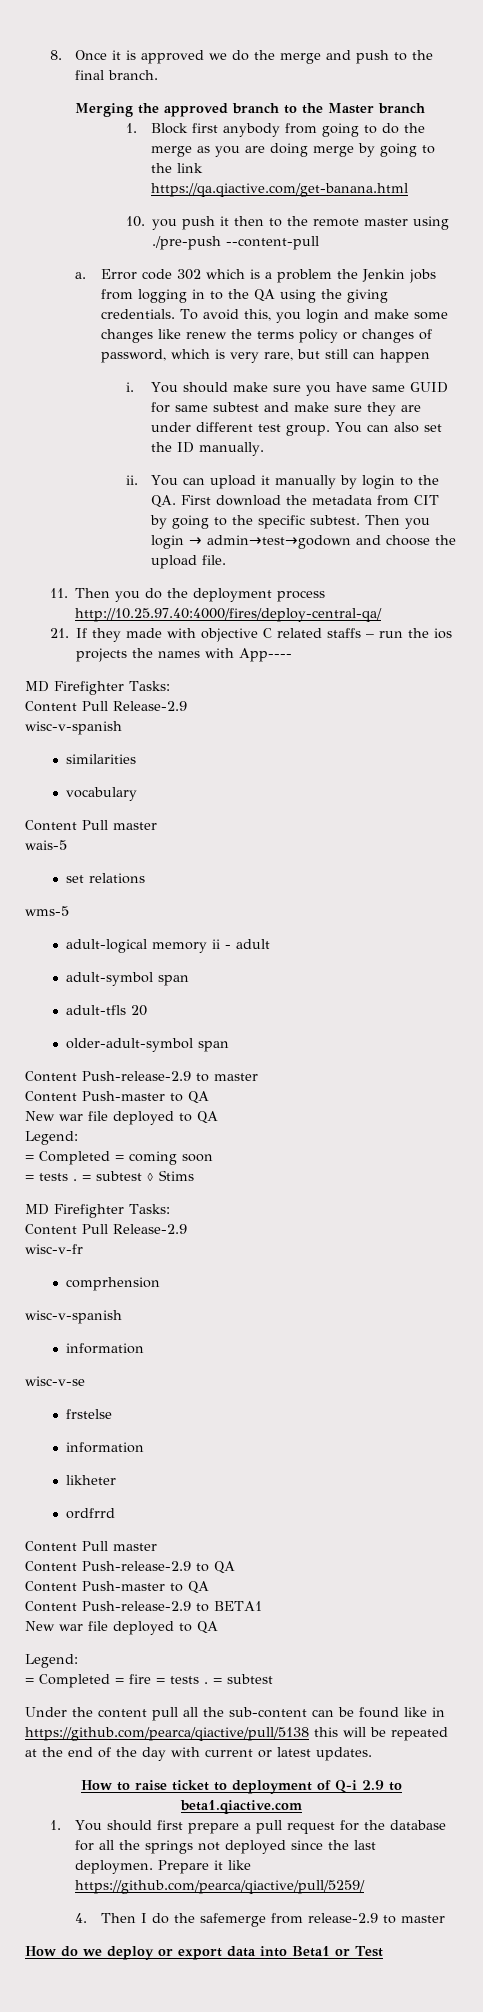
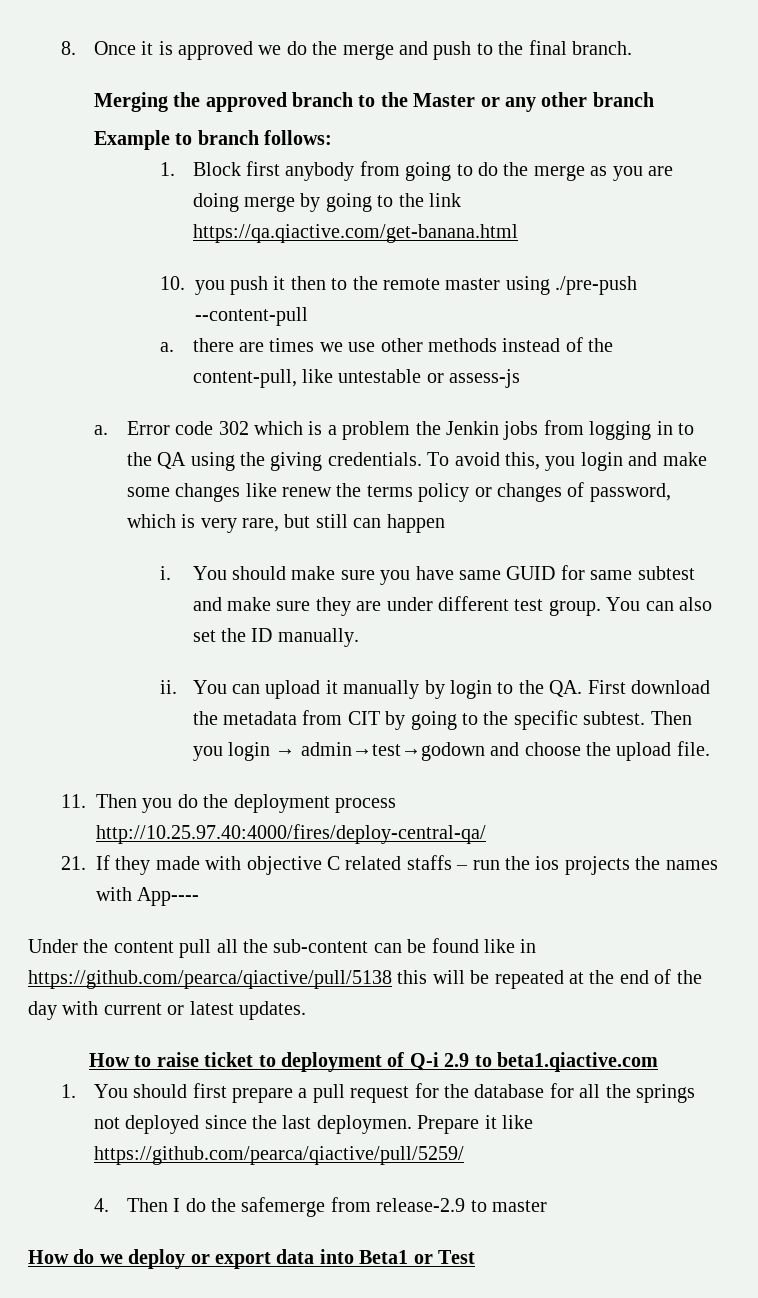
- Merging the approved branch to the Master branch
+ Merging the approved branch to the Master or any other branch
+ Example to branch follows:
+ a. there are times we use other methods instead of the content-pull, like untestable or assess-js
  21. If they made with objective C related staffs – run the ios projects the names with App----
- MD Firefighter Tasks:
- Content Pull Release-2.9
- wisc-v-spanish
- similarities
- vocabulary
- Content Pull master
- wais-5
- set relations
- wms-5
- adult-logical memory ii - adult
- adult-symbol span
- adult-tfls 20
- older-adult-symbol span
- Content Push-release-2.9 to master
- Content Push-master to QA
- New war file deployed to QA
- Legend:
- = Completed = coming soon
- = tests . = subtest ◊ Stims
- MD Firefighter Tasks:
- Content Pull Release-2.9
- wisc-v-fr
- comprhension
- wisc-v-spanish
- information
- wisc-v-se
- frstelse
- information
- likheter
- ordfrrd
- Content Pull master
- Content Push-release-2.9 to QA
- Content Push-master to QA
- Content Push-release-2.9 to BETA1
- New war file deployed to QA
- Legend:
- = Completed = fire = tests . = subtest

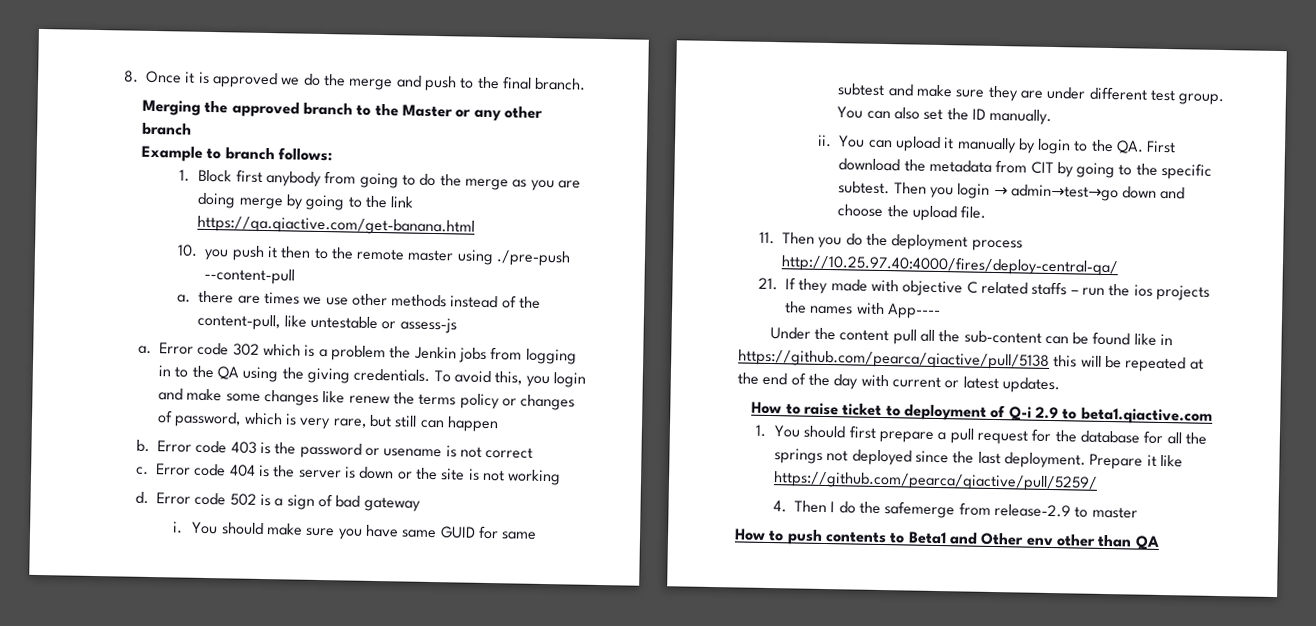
+ b. Error code 403 is the password or usename is not correct
+ c. Error code 404 is the server is down or the site is not working
+ d. Error code 502 is a sign of bad gateway
- Then you login → admin→test→godown and choose the upload file.
+ Then you login → admin→test→go down and choose the upload file.
- 1. You should first prepare a pull request for the database for all the springs not deployed since the last deploymen.
+ 1. You should first prepare a pull request for the database for all the springs not deployed since the last deployment.
- How do we deploy or export data into Beta1 or Test
+ How to push contents to Beta1 and Other env other than QA

